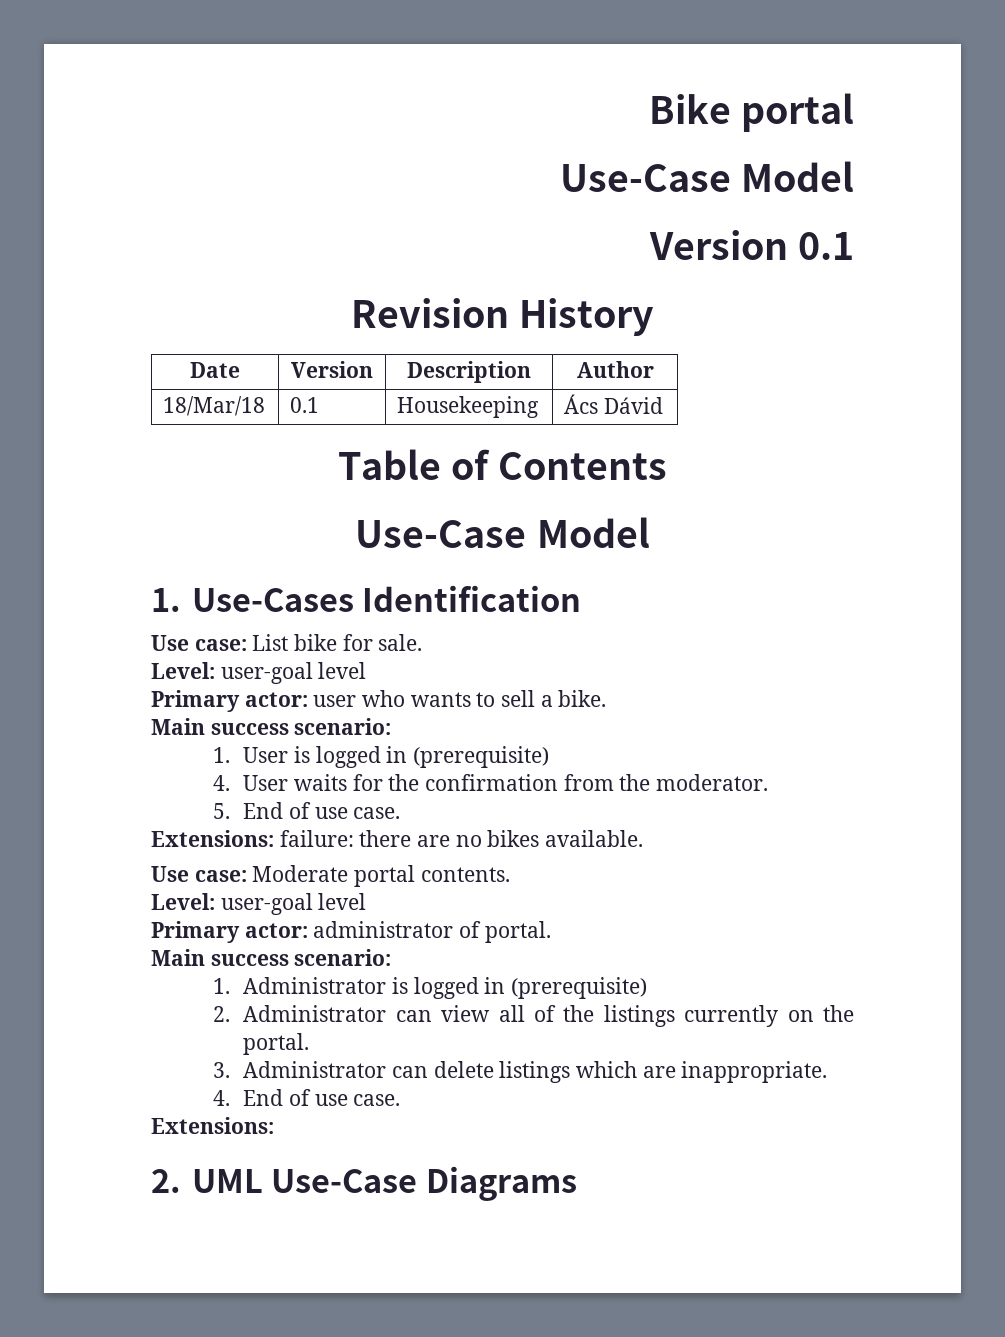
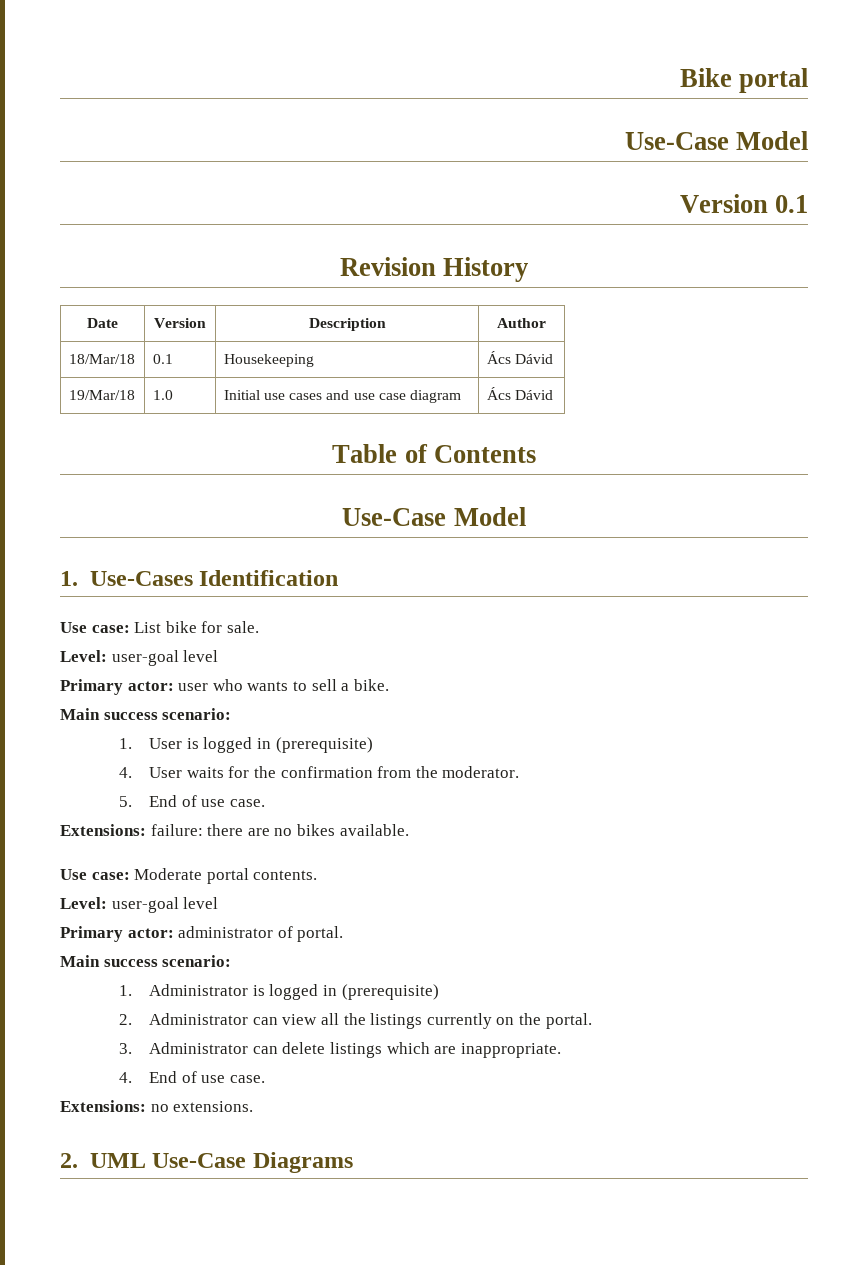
+ 19/Mar/18 | 1.0 | Initial use cases and use case diagram | Ács Dávid
- 2. Administrator can view all of the listings currently on the portal.
+ 2. Administrator can view all the listings currently on the portal.
  4. End of use case.
- Extensions:
+ Extensions: no extensions.

